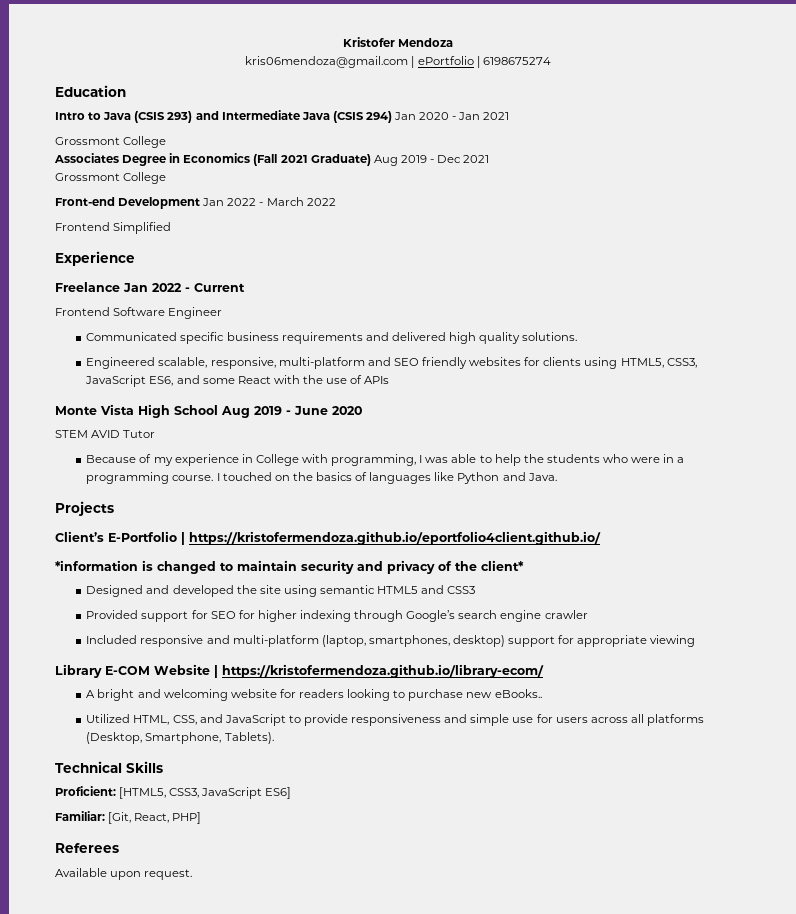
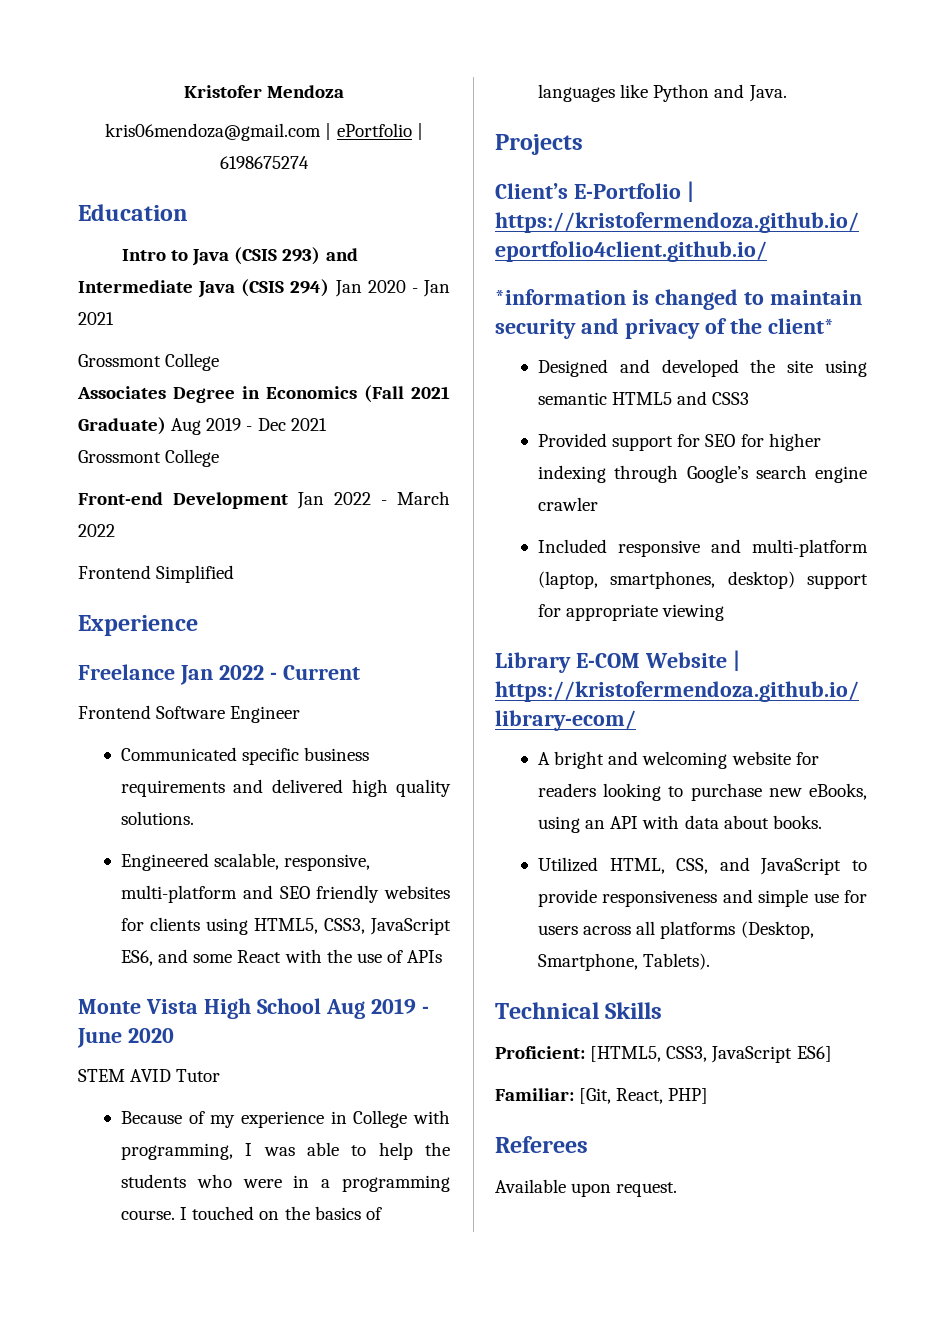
- A bright and welcoming website for readers looking to purchase new eBooks..
+ A bright and welcoming website for readers looking to purchase new eBooks, using an API with data about books.

